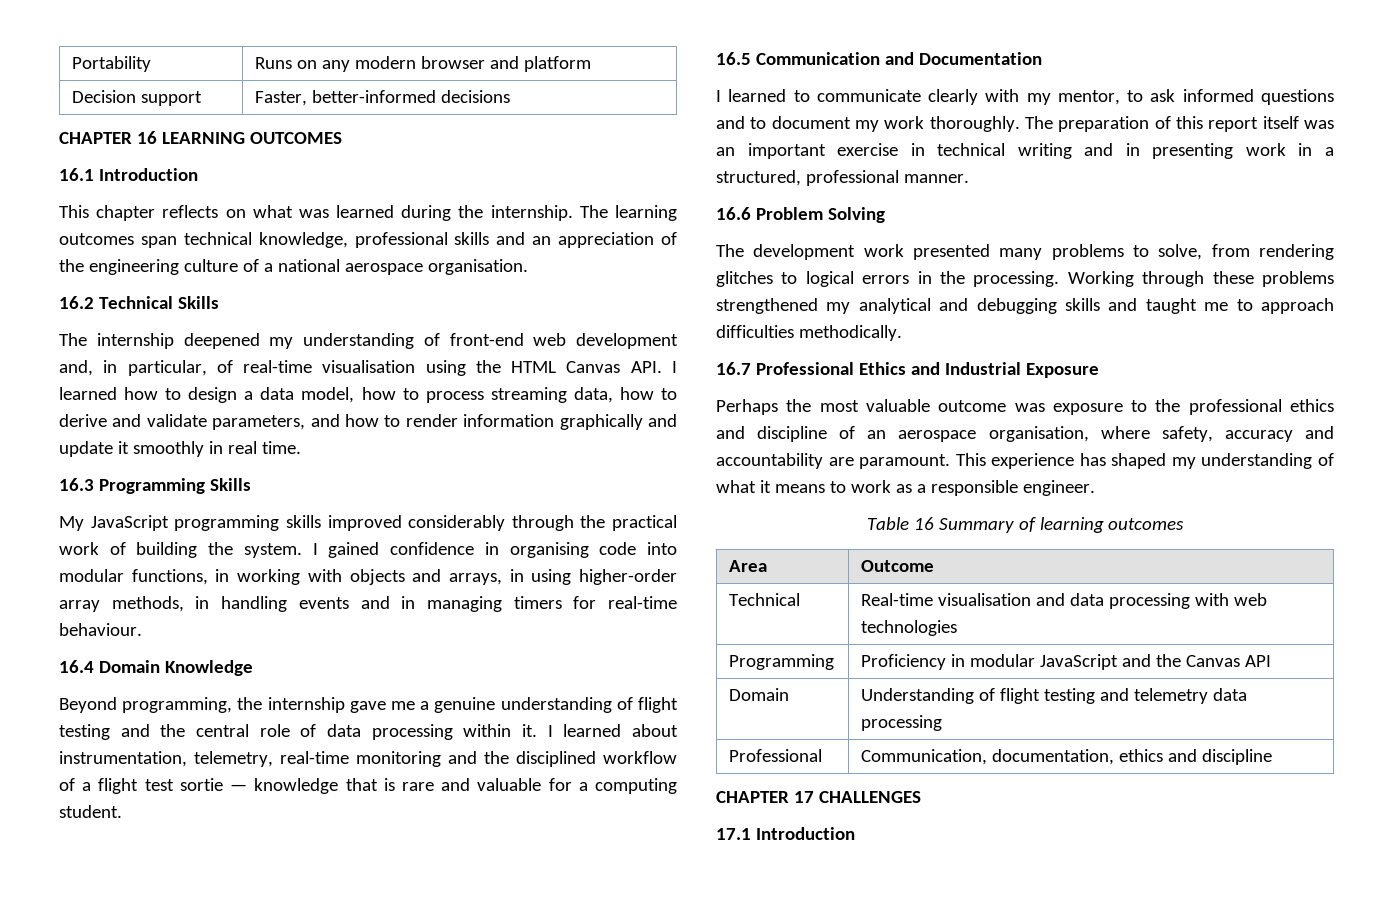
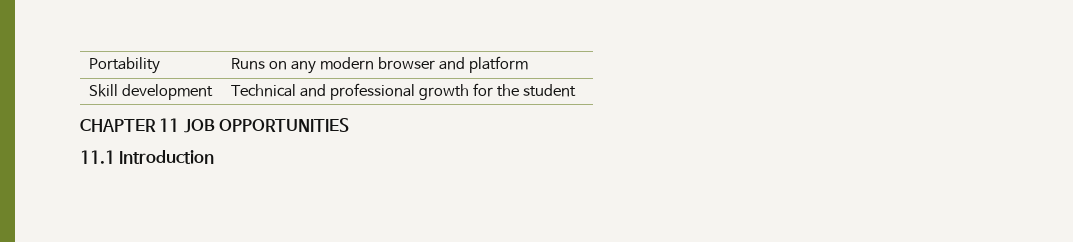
- Decision support | Faster, better-informed decisions
- CHAPTER 16 LEARNING OUTCOMES
- 16.1 Introduction
- This chapter reflects on what was learned during the internship. The learning outcomes span technical knowledge, professional skills and an appreciation of the engineering culture of a national aerospace organisation.
- 16.2 Technical Skills
- The internship deepened my understanding of front-end web development and, in particular, of real-time visualisation using the HTML Canvas API. I learned how to design a data model, how to process streaming data, how to derive and validate parameters, and how to render information graphically and update it smoothly in real time.
- 16.3 Programming Skills
- My JavaScript programming skills improved considerably through the practical work of building the system. I gained confidence in organising code into modular functions, in working with objects and arrays, in using higher-order array methods, in handling events and in managing timers for real-time behaviour.
- 16.4 Domain Knowledge
- Beyond programming, the internship gave me a genuine understanding of flight testing and the central role of data processing within it. I learned about instrumentation, telemetry, real-time monitoring and the disciplined workflow of a flight test sortie — knowledge that is rare and valuable for a computing student.
- 16.5 Communication and Documentation
- I learned to communicate clearly with my mentor, to ask informed questions and to document my work thoroughly. The preparation of this report itself was an important exercise in technical writing and in presenting work in a structured, professional manner.
- 16.6 Problem Solving
- The development work presented many problems to solve, from rendering glitches to logical errors in the processing. Working through these problems strengthened my analytical and debugging skills and taught me to approach difficulties methodically.
- 16.7 Professional Ethics and Industrial Exposure
- Perhaps the most valuable outcome was exposure to the professional ethics and discipline of an aerospace organisation, where safety, accuracy and accountability are paramount. This experience has shaped my understanding of what it means to work as a responsible engineer.
- Table 16 Summary of learning outcomes
- Area | Outcome
- Technical | Real-time visualisation and data processing with web technologies
- Programming | Proficiency in modular JavaScript and the Canvas API
- Domain | Understanding of flight testing and telemetry data processing
- Professional | Communication, documentation, ethics and discipline
- CHAPTER 17 CHALLENGES
- 17.1 Introduction
+ Skill development | Technical and professional growth for the student
+ CHAPTER 11 JOB OPPORTUNITIES
+ 11.1 Introduction

